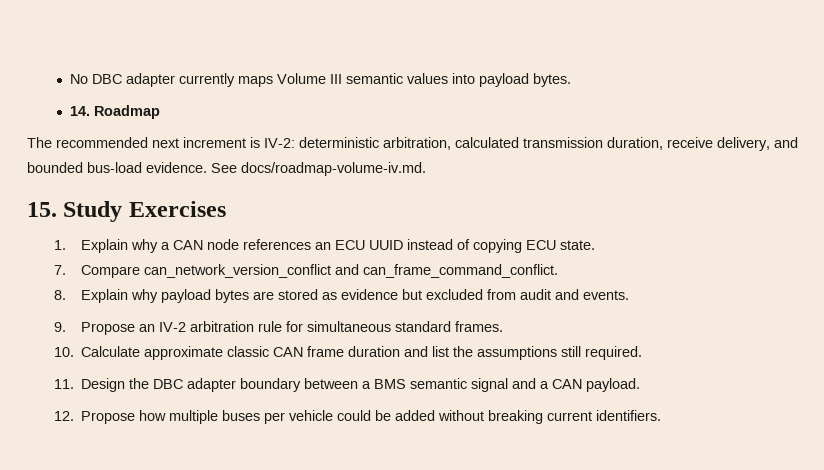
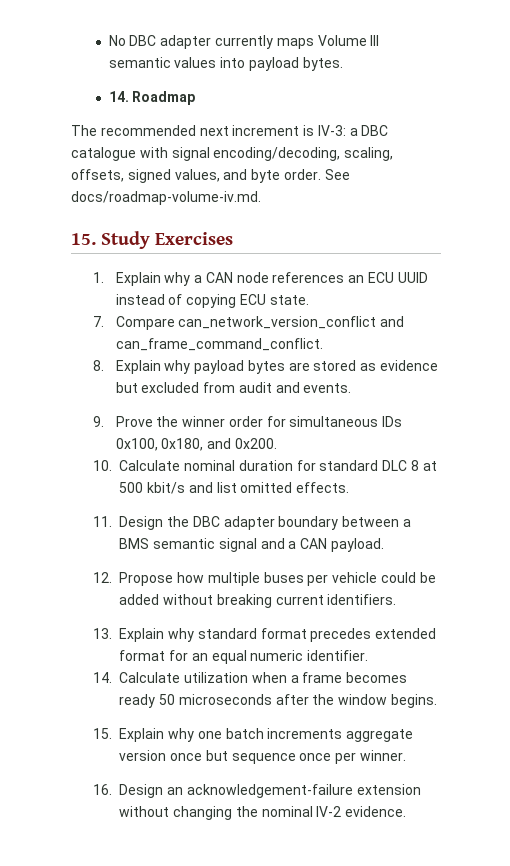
- The recommended next increment is IV-2: deterministic arbitration, calculated transmission duration, receive delivery, and bounded bus-load evidence.
+ The recommended next increment is IV-3: a DBC catalogue with signal encoding/decoding, scaling, offsets, signed values, and byte order.
- 9. Propose an IV-2 arbitration rule for simultaneous standard frames.
- 10. Calculate approximate classic CAN frame duration and list the assumptions still required.
+ 9. Prove the winner order for simultaneous IDs 0x100, 0x180, and 0x200.
+ 10. Calculate nominal duration for standard DLC 8 at 500 kbit/s and list omitted effects.
+ 13. Explain why standard format precedes extended format for an equal numeric identifier.
+ 14. Calculate utilization when a frame becomes ready 50 microseconds after the window begins.
+ 15. Explain why one batch increments aggregate version once but sequence once per winner.
+ 16. Design an acknowledgement-failure extension without changing the nominal IV-2 evidence.

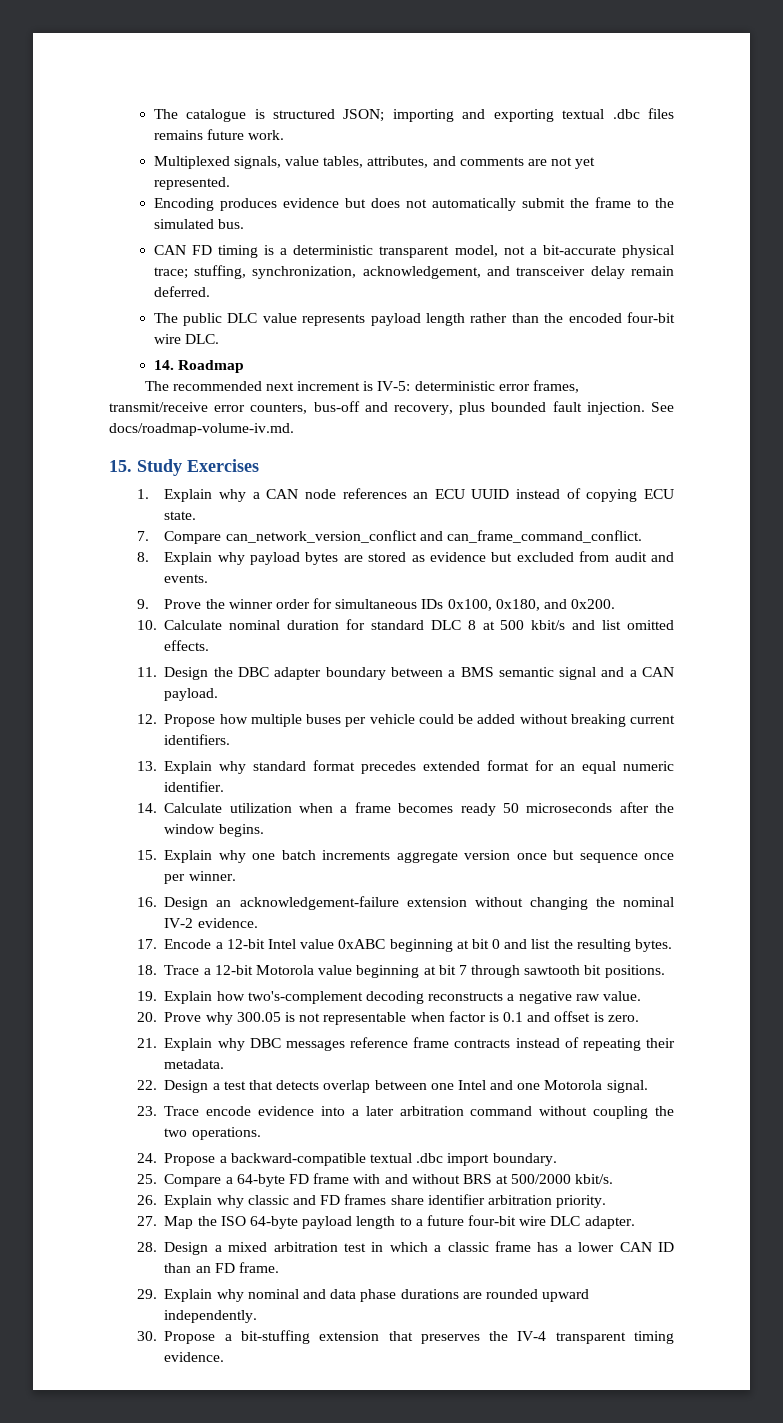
- No DBC adapter currently maps Volume III semantic values into payload bytes.
+ The catalogue is structured JSON; importing and exporting textual .dbc files remains future work.
+ Multiplexed signals, value tables, attributes, and comments are not yet represented.
+ Encoding produces evidence but does not automatically submit the frame to the simulated bus.
+ CAN FD timing is a deterministic transparent model, not a bit-accurate physical trace; stuffing, synchronization, acknowledgement, and transceiver delay remain deferred.
+ The public DLC value represents payload length rather than the encoded four-bit wire DLC.
- The recommended next increment is IV-3: a DBC catalogue with signal encoding/decoding, scaling, offsets, signed values, and byte order.
+ The recommended next increment is IV-5: deterministic error frames, transmit/receive error counters, bus-off and recovery, plus bounded fault injection.
+ 17. Encode a 12-bit Intel value 0xABC beginning at bit 0 and list the resulting bytes.
+ 18. Trace a 12-bit Motorola value beginning at bit 7 through sawtooth bit positions.
+ 19. Explain how two's-complement decoding reconstructs a negative raw value.
+ 20. Prove why 300.05 is not representable when factor is 0.1 and offset is zero.
+ 21. Explain why DBC messages reference frame contracts instead of repeating their metadata.
+ 22. Design a test that detects overlap between one Intel and one Motorola signal.
+ 23. Trace encode evidence into a later arbitration command without coupling the two operations.
+ 24. Propose a backward-compatible textual .dbc import boundary.
+ 25. Compare a 64-byte FD frame with and without BRS at 500/2000 kbit/s.
+ 26. Explain why classic and FD frames share identifier arbitration priority.
+ 27. Map the ISO 64-byte payload length to a future four-bit wire DLC adapter.
+ 28. Design a mixed arbitration test in which a classic frame has a lower CAN ID than an FD frame.
+ 29. Explain why nominal and data phase durations are rounded upward independently.
+ 30. Propose a bit-stuffing extension that preserves the IV-4 transparent timing evidence.

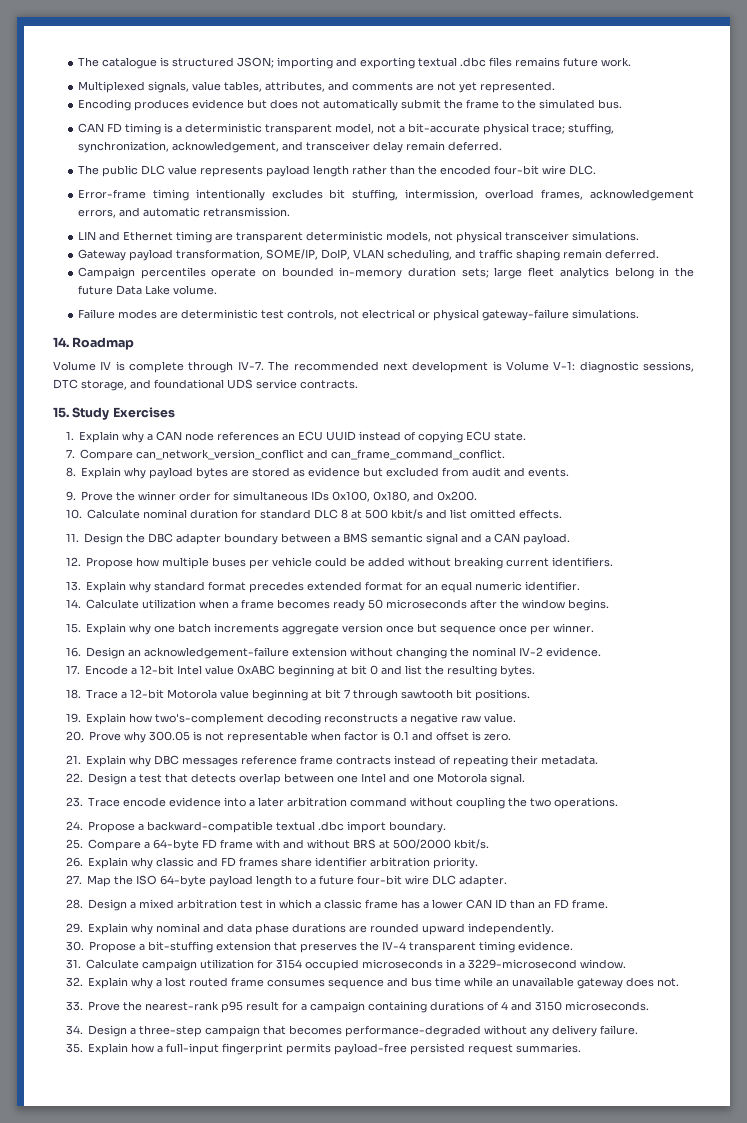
+ Error-frame timing intentionally excludes bit stuffing, intermission, overload frames, acknowledgement errors, and automatic retransmission.
+ LIN and Ethernet timing are transparent deterministic models, not physical transceiver simulations.
+ Gateway payload transformation, SOME/IP, DoIP, VLAN scheduling, and traffic shaping remain deferred.
+ Campaign percentiles operate on bounded in-memory duration sets; large fleet analytics belong in the future Data Lake volume.
+ Failure modes are deterministic test controls, not electrical or physical gateway-failure simulations.
  14. Roadmap
- The recommended next increment is IV-5: deterministic error frames, transmit/receive error counters, bus-off and recovery, plus bounded fault injection. See docs/roadmap-volume-iv.md.
+ Volume IV is complete through IV-7. The recommended next development is Volume V-1: diagnostic sessions, DTC storage, and foundational UDS service contracts.
+ 31. Calculate campaign utilization for 3154 occupied microseconds in a 3229-microsecond window.
+ 32. Explain why a lost routed frame consumes sequence and bus time while an unavailable gateway does not.
+ 33. Prove the nearest-rank p95 result for a campaign containing durations of 4 and 3150 microseconds.
+ 34. Design a three-step campaign that becomes performance-degraded without any delivery failure.
+ 35. Explain how a full-input fingerprint permits payload-free persisted request summaries.

